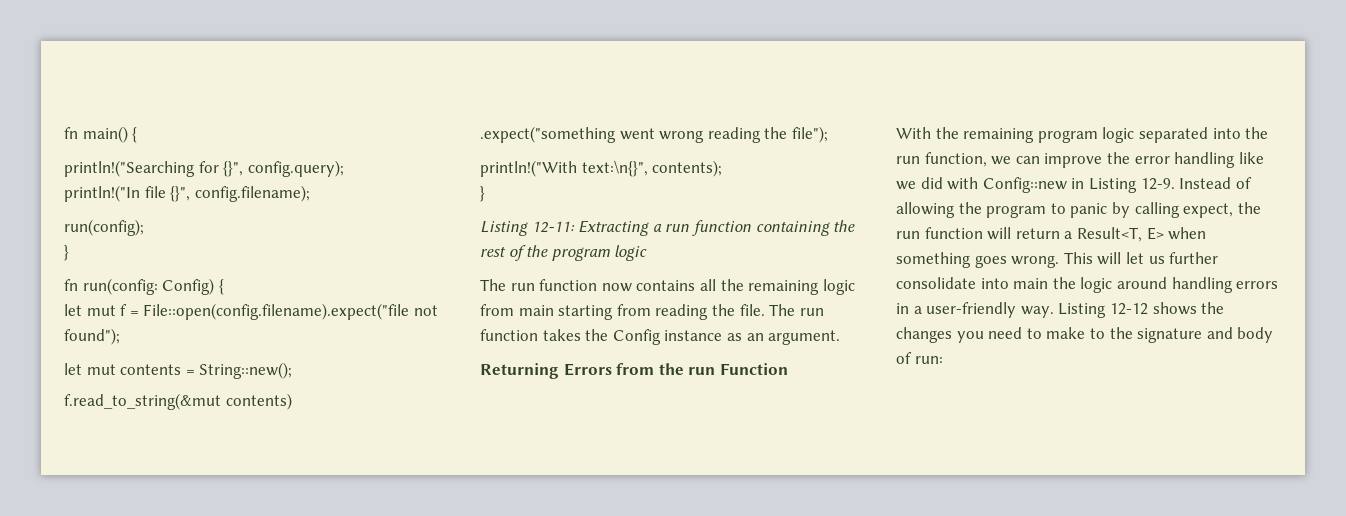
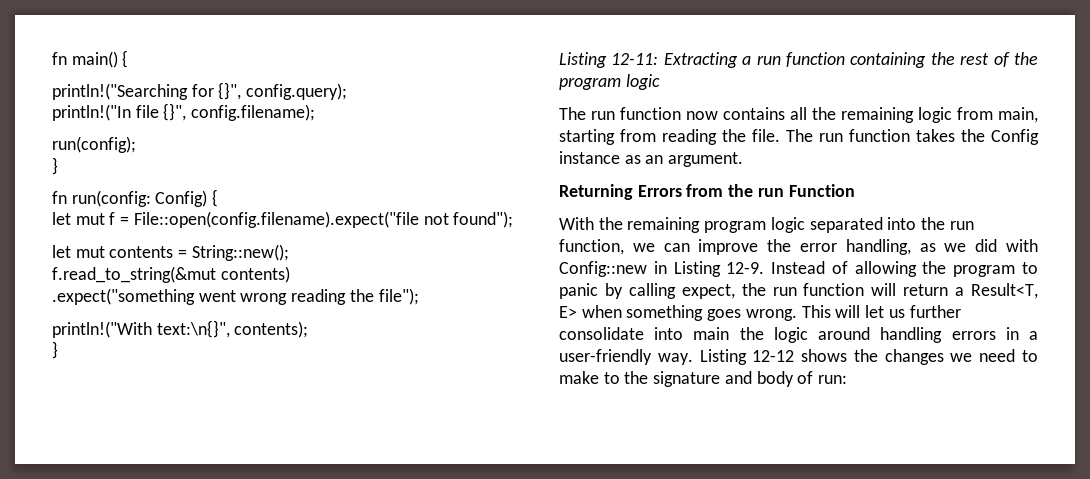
- The run function now contains all the remaining logic from main starting from reading the file.
+ The run function now contains all the remaining logic from main, starting from reading the file.
- With the remaining program logic separated into the run function, we can improve the error handling like we did with Config::new in Listing 12-9.
+ With the remaining program logic separated into the run function, we can improve the error handling, as we did with Config::new in Listing 12-9.
- Listing 12-12 shows the changes you need to make to the signature and body of run:
+ Listing 12-12 shows the changes we need to make to the signature and body of run:

